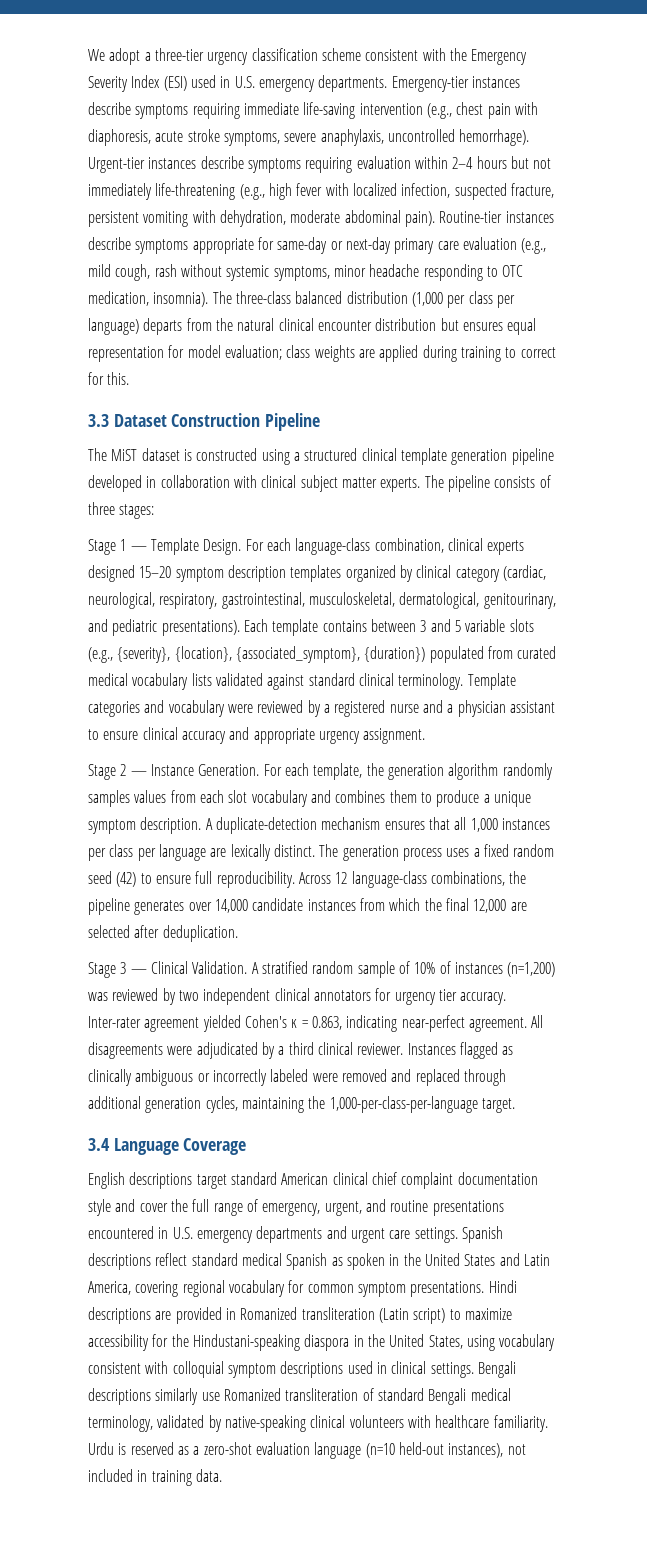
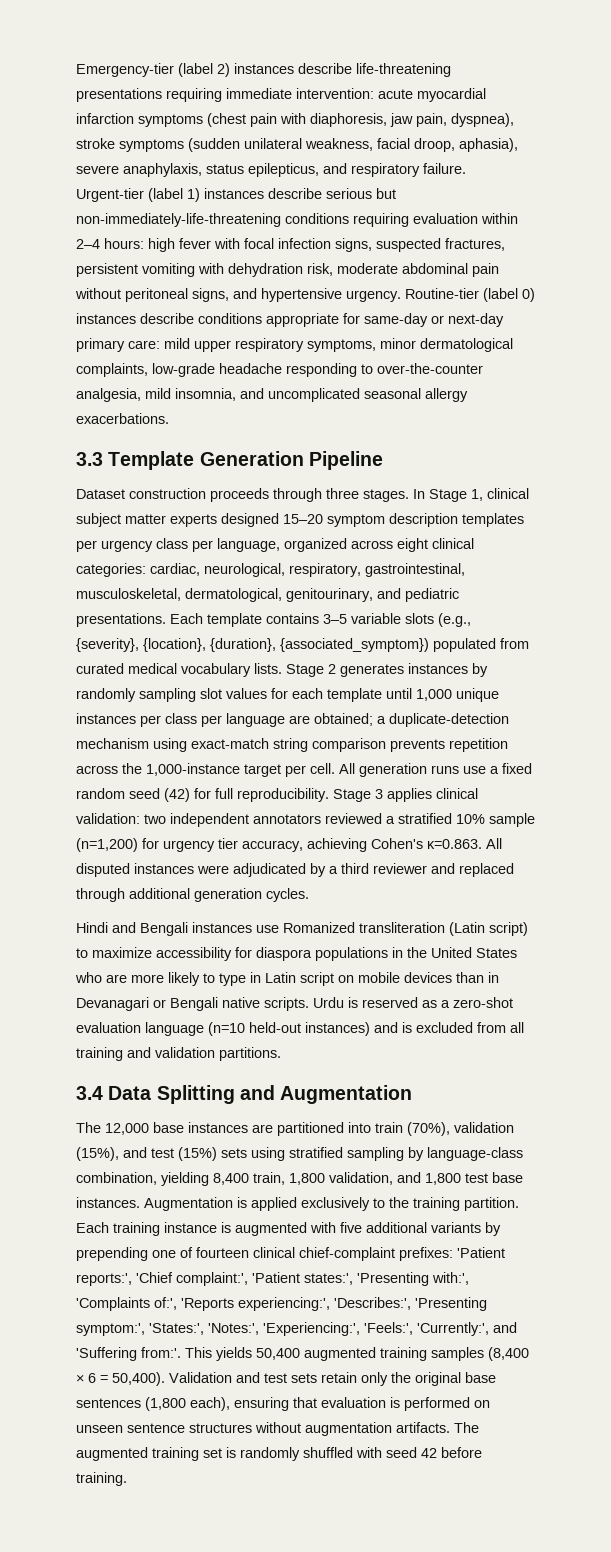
- We adopt a three-tier urgency classification scheme consistent with the Emergency Severity Index (ESI) used in U.S. emergency departments. Emergency-tier instances describe symptoms requiring immediate life-saving intervention (e.g., chest pain with diaphoresis, acute stroke symptoms, severe anaphylaxis, uncontrolled hemorrhage). Urgent-tier instances describe symptoms requiring evaluation within 2–4 hours but not immediately life-threatening (e.g., high fever with localized infection, suspected fracture, persistent vomiting with dehydration, moderate abdominal pain). Routine-tier instances describe symptoms appropriate for same-day or next-day primary care evaluation (e.g., mild cough, rash without systemic symptoms, minor headache responding to OTC medication, insomnia). The three-class balanced distribution (1,000 per class per language) departs from the natural clinical encounter distribution but ensures equal representation for model evaluation; class weights are applied during training to correct for this.
+ Emergency-tier (label 2) instances describe life-threatening presentations requiring immediate intervention: acute myocardial infarction symptoms (chest pain with diaphoresis, jaw pain, dyspnea), stroke symptoms (sudden unilateral weakness, facial droop, aphasia), severe anaphylaxis, status epilepticus, and respiratory failure. Urgent-tier (label 1) instances describe serious but non-immediately-life-threatening conditions requiring evaluation within 2–4 hours: high fever with focal infection signs, suspected fractures, persistent vomiting with dehydration risk, moderate abdominal pain without peritoneal signs, and hypertensive urgency. Routine-tier (label 0) instances describe conditions appropriate for same-day or next-day primary care: mild upper respiratory symptoms, minor dermatological complaints, low-grade headache responding to over-the-counter analgesia, mild insomnia, and uncomplicated seasonal allergy exacerbations.
- 3.3 Dataset Construction Pipeline
+ 3.3 Template Generation Pipeline
- The MiST dataset is constructed using a structured clinical template generation pipeline developed in collaboration with clinical subject matter experts. The pipeline consists of three stages:
- Stage 1 — Template Design. For each language-class combination, clinical experts designed 15–20 symptom description templates organized by clinical category (cardiac, neurological, respiratory, gastrointestinal, musculoskeletal, dermatological, genitourinary, and pediatric presentations).
+ Dataset construction proceeds through three stages. In Stage 1, clinical subject matter experts designed 15–20 symptom description templates per urgency class per language, organized across eight clinical categories: cardiac, neurological, respiratory, gastrointestinal, musculoskeletal, dermatological, genitourinary, and pediatric presentations.
- Each template contains between 3 and 5 variable slots (e.g., {severity}, {location}, {associated_symptom}, {duration}) populated from curated medical vocabulary lists validated against standard clinical terminology. Template categories and vocabulary were reviewed by a registered nurse and a physician assistant to ensure clinical accuracy and appropriate urgency assignment.
- Stage 2 — Instance Generation. For each template, the generation algorithm randomly samples values from each slot vocabulary and combines them to produce a unique symptom description. A duplicate-detection mechanism ensures that all 1,000 instances per class per language are lexically distinct. The generation process uses a fixed random seed (42) to ensure full reproducibility. Across 12 language-class combinations, the pipeline generates over 14,000 candidate instances from which the final 12,000 are selected after deduplication.
- Stage 3 — Clinical Validation. A stratified random sample of 10% of instances (n=1,200) was reviewed by two independent clinical annotators for urgency tier accuracy. Inter-rater agreement yielded Cohen's κ = 0.863, indicating near-perfect agreement. All disagreements were adjudicated by a third clinical reviewer. Instances flagged as clinically ambiguous or incorrectly labeled were removed and replaced through additional generation cycles, maintaining the 1,000-per-class-per-language target.
- 3.4 Language Coverage
- English descriptions target standard American clinical chief complaint documentation style and cover the full range of emergency, urgent, and routine presentations encountered in U.S. emergency departments and urgent care settings. Spanish descriptions reflect standard medical Spanish as spoken in the United States and Latin America, covering regional vocabulary for common symptom presentations. Hindi descriptions are provided in Romanized transliteration (Latin script) to maximize accessibility for the Hindustani-speaking diaspora in the United States, using vocabulary consistent with colloquial symptom descriptions used in clinical settings. Bengali descriptions similarly use Romanized transliteration of standard Bengali medical terminology, validated by native-speaking clinical volunteers with healthcare familiarity.
+ Each template contains 3–5 variable slots (e.g., {severity}, {location}, {duration}, {associated_symptom}) populated from curated medical vocabulary lists. Stage 2 generates instances by randomly sampling slot values for each template until 1,000 unique instances per class per language are obtained; a duplicate-detection mechanism using exact-match string comparison prevents repetition across the 1,000-instance target per cell. All generation runs use a fixed random seed (42) for full reproducibility. Stage 3 applies clinical validation: two independent annotators reviewed a stratified 10% sample (n=1,200) for urgency tier accuracy, achieving Cohen's κ=0.863. All disputed instances were adjudicated by a third reviewer and replaced through additional generation cycles.
+ Hindi and Bengali instances use Romanized transliteration (Latin script) to maximize accessibility for diaspora populations in the United States who are more likely to type in Latin script on mobile devices than in Devanagari or Bengali native scripts.
- Urdu is reserved as a zero-shot evaluation language (n=10 held-out instances), not included in training data.
+ Urdu is reserved as a zero-shot evaluation language (n=10 held-out instances) and is excluded from all training and validation partitions.
+ 3.4 Data Splitting and Augmentation
+ The 12,000 base instances are partitioned into train (70%), validation (15%), and test (15%) sets using stratified sampling by language-class combination, yielding 8,400 train, 1,800 validation, and 1,800 test base instances. Augmentation is applied exclusively to the training partition. Each training instance is augmented with five additional variants by prepending one of fourteen clinical chief-complaint prefixes: 'Patient reports:', 'Chief complaint:', 'Patient states:', 'Presenting with:', 'Complaints of:', 'Reports experiencing:', 'Describes:', 'Presenting symptom:', 'States:', 'Notes:', 'Experiencing:', 'Feels:', 'Currently:', and 'Suffering from:'. This yields 50,400 augmented training samples (8,400 × 6 = 50,400). Validation and test sets retain only the original base sentences (1,800 each), ensuring that evaluation is performed on unseen sentence structures without augmentation artifacts. The augmented training set is randomly shuffled with seed 42 before training.

